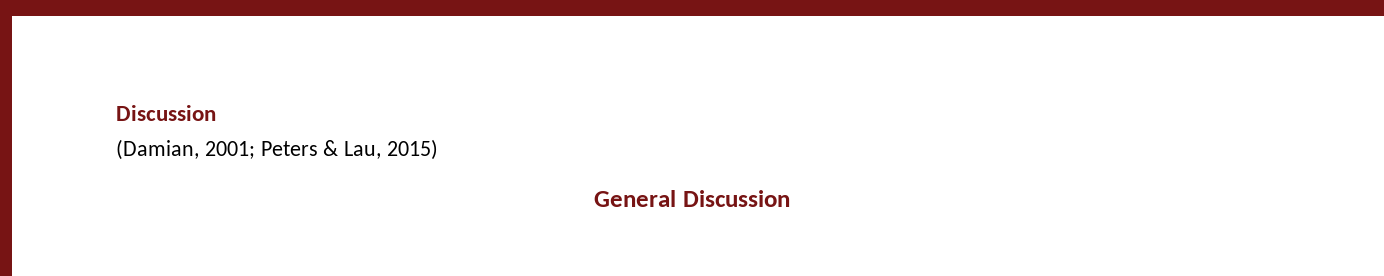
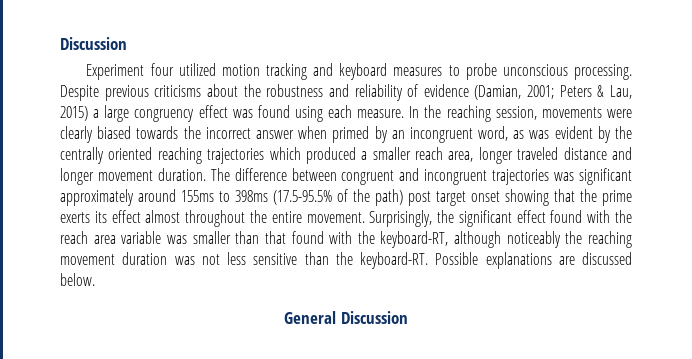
- (Damian, 2001; Peters & Lau, 2015)
+ Experiment four utilized motion tracking and keyboard measures to probe unconscious processing. Despite previous criticisms about the robustness and reliability of evidence (Damian, 2001; Peters & Lau, 2015) a large congruency effect was found using each measure. In the reaching session, movements were clearly biased towards the incorrect answer when primed by an incongruent word, as was evident by the centrally oriented reaching trajectories which produced a smaller reach area, longer traveled distance and longer movement duration. The difference between congruent and incongruent trajectories was significant approximately around 155ms to 398ms (17.5-95.5% of the path) post target onset showing that the prime exerts its effect almost throughout the entire movement. Surprisingly, the significant effect found with the reach area variable was smaller than that found with the keyboard-RT, although noticeably the reaching movement duration was not less sensitive than the keyboard-RT. Possible explanations are discussed below.

